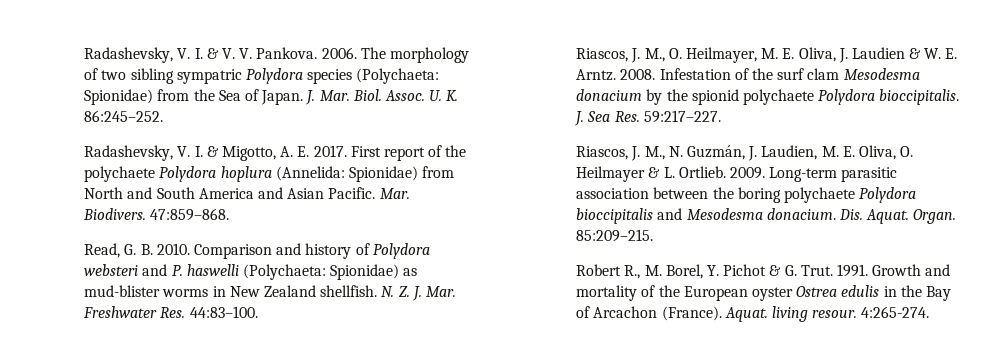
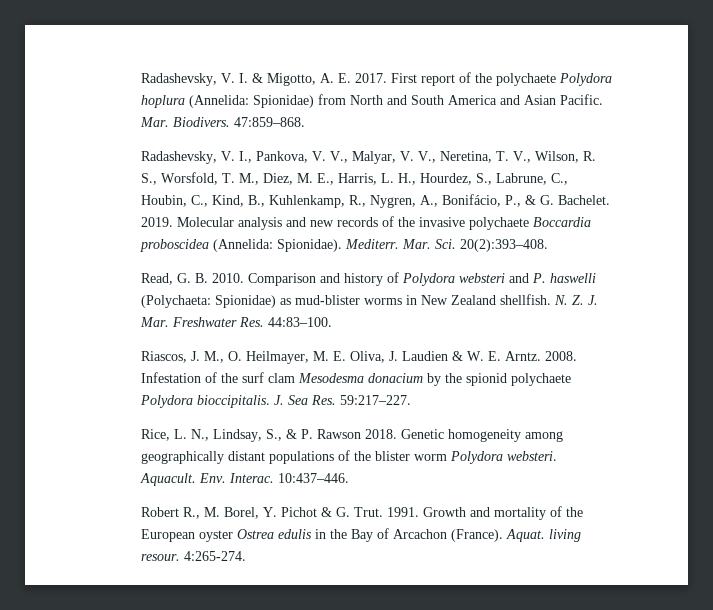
- Radashevsky, V. I. & V. V. Pankova. 2006. The morphology of two sibling sympatric Polydora species (Polychaeta: Spionidae) from the Sea of Japan. J. Mar. Biol. Assoc. U. K. 86:245–252.
+ Radashevsky, V. I., Pankova, V. V., Malyar, V. V., Neretina, T. V., Wilson, R. S., Worsfold, T. M., Diez, M. E., Harris, L. H., Hourdez, S., Labrune, C., Houbin, C., Kind, B., Kuhlenkamp, R., Nygren, A., Bonifácio, P., & G. Bachelet. 2019. Molecular analysis and new records of the invasive polychaete Boccardia proboscidea (Annelida: Spionidae). Mediterr. Mar. Sci. 20(2):393–408.
- Riascos, J. M., N. Guzmán, J. Laudien, M. E. Oliva, O. Heilmayer & L. Ortlieb. 2009. Long-term parasitic association between the boring polychaete Polydora bioccipitalis and Mesodesma donacium. Dis. Aquat. Organ. 85:209–215.
+ Rice, L. N., Lindsay, S., & P. Rawson 2018. Genetic homogeneity among geographically distant populations of the blister worm Polydora websteri. Aquacult. Env. Interac. 10:437–446.

